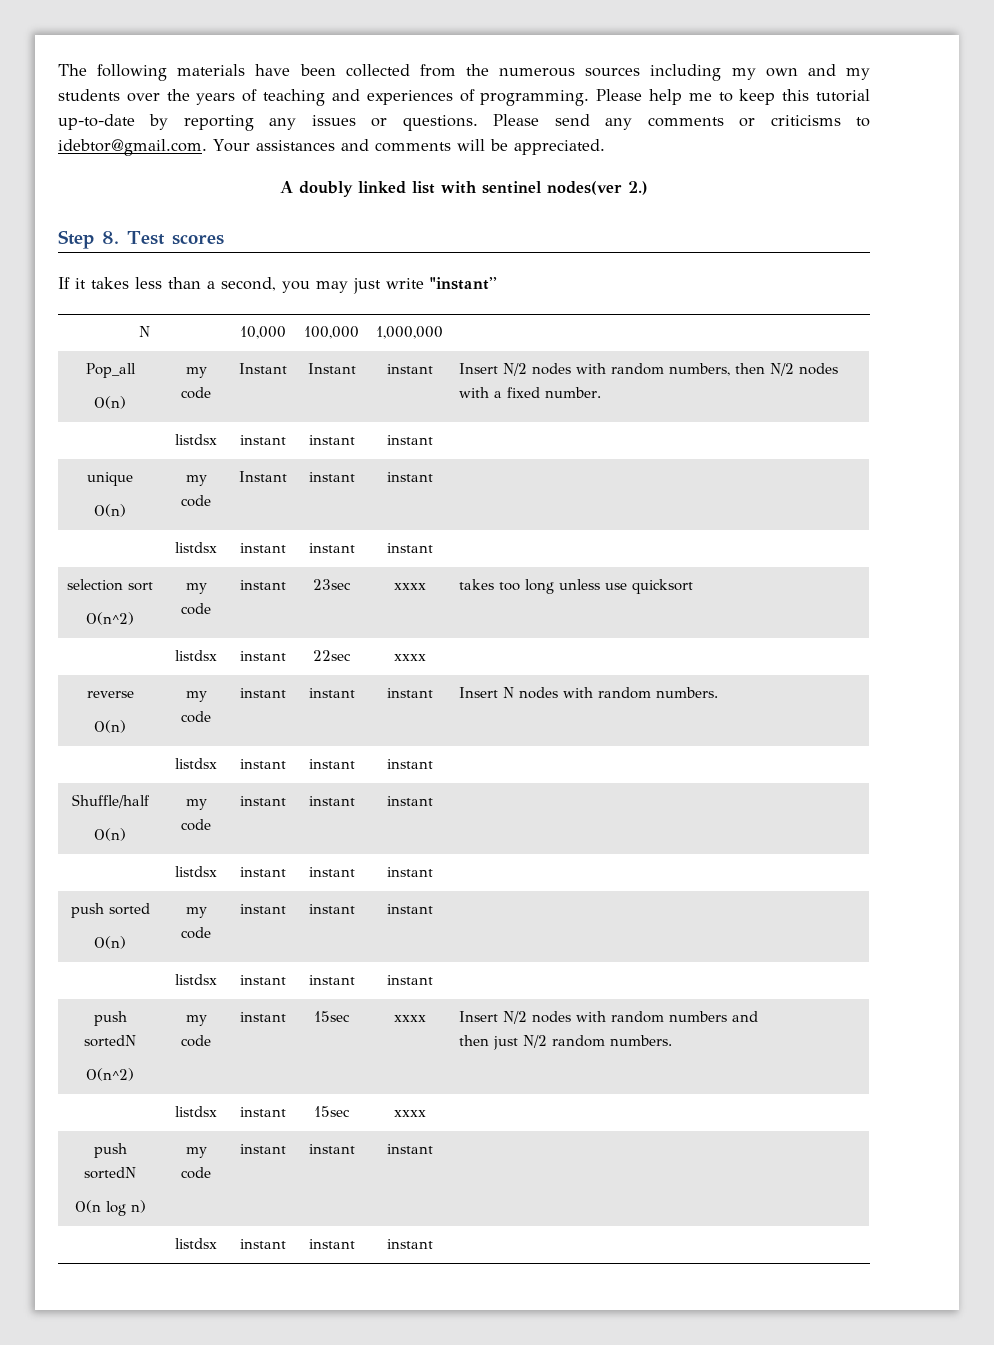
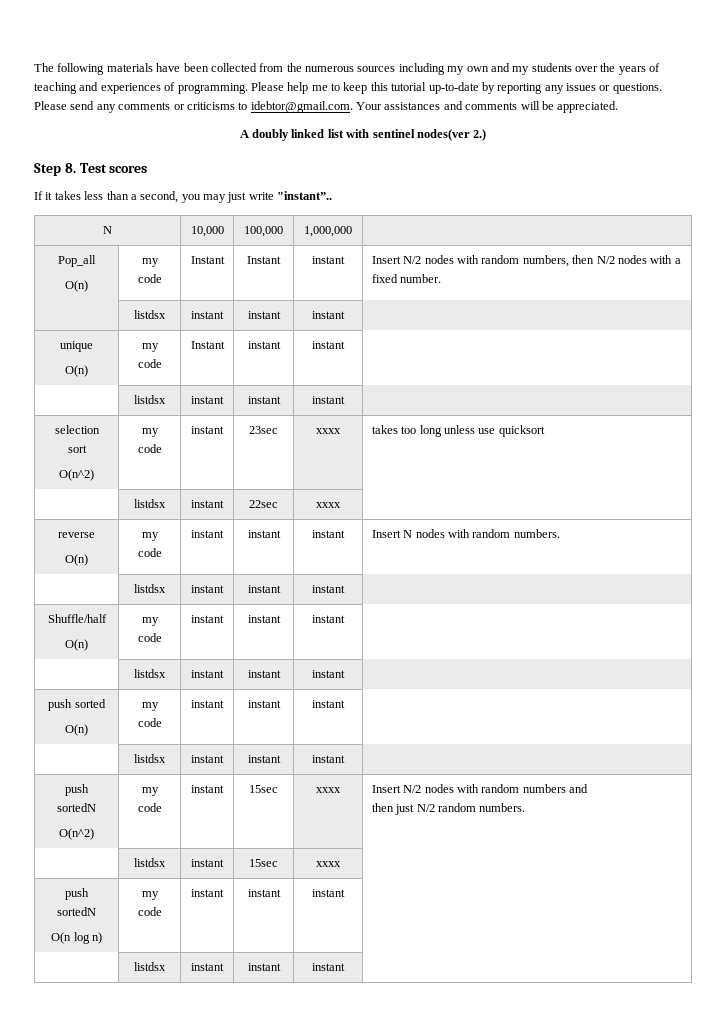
- If it takes less than a second, you may just write "instant”
+ If it takes less than a second, you may just write "instant”..

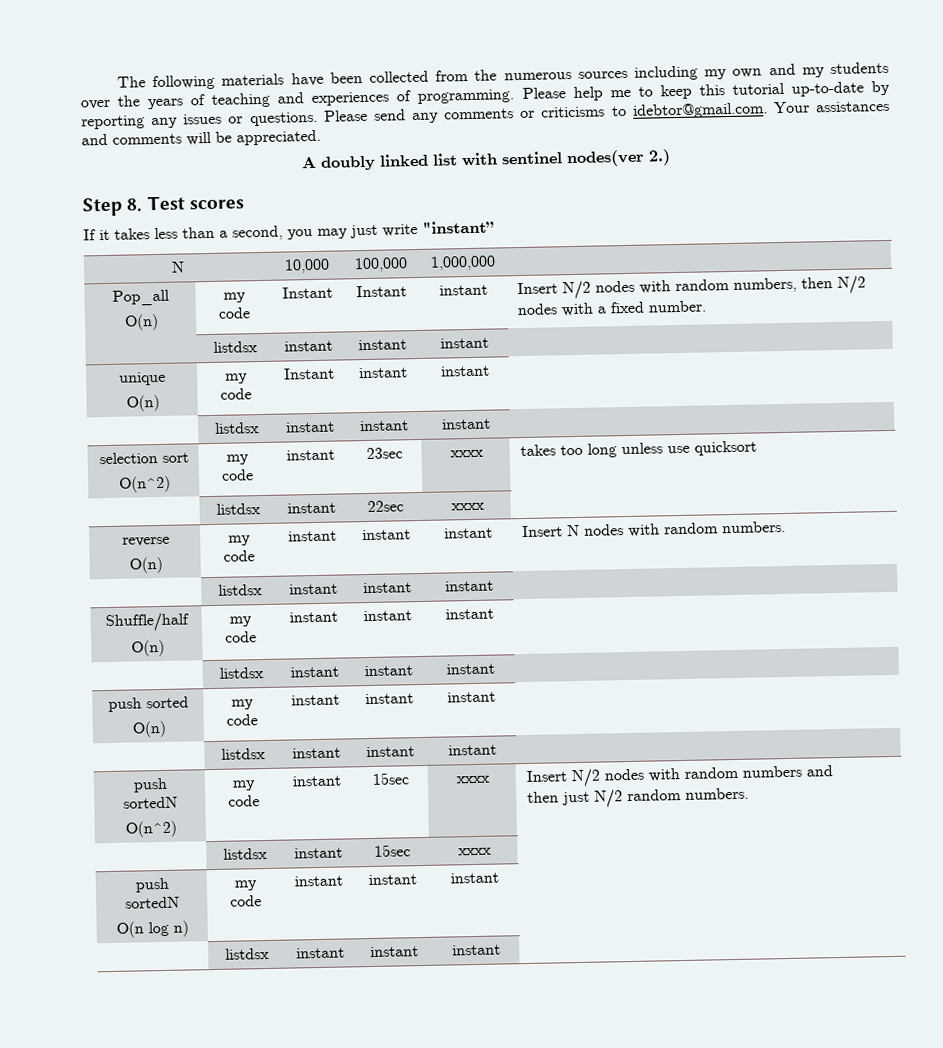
- If it takes less than a second, you may just write "instant”..
+ If it takes less than a second, you may just write "instant”

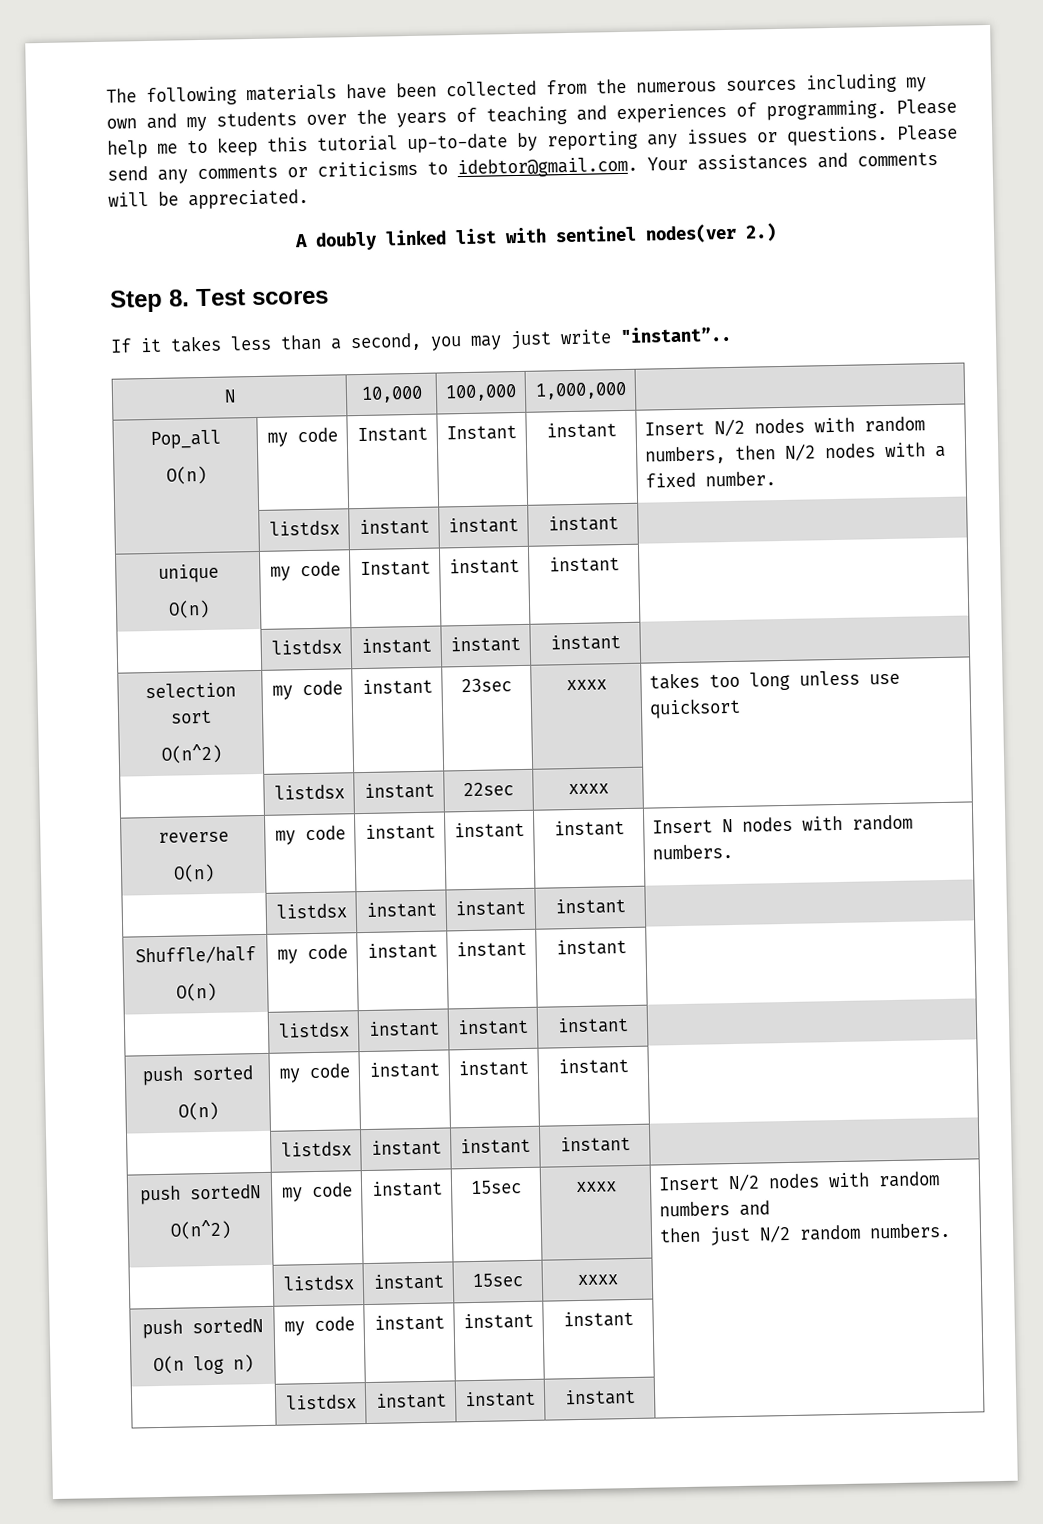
- If it takes less than a second, you may just write "instant”
+ If it takes less than a second, you may just write "instant”..

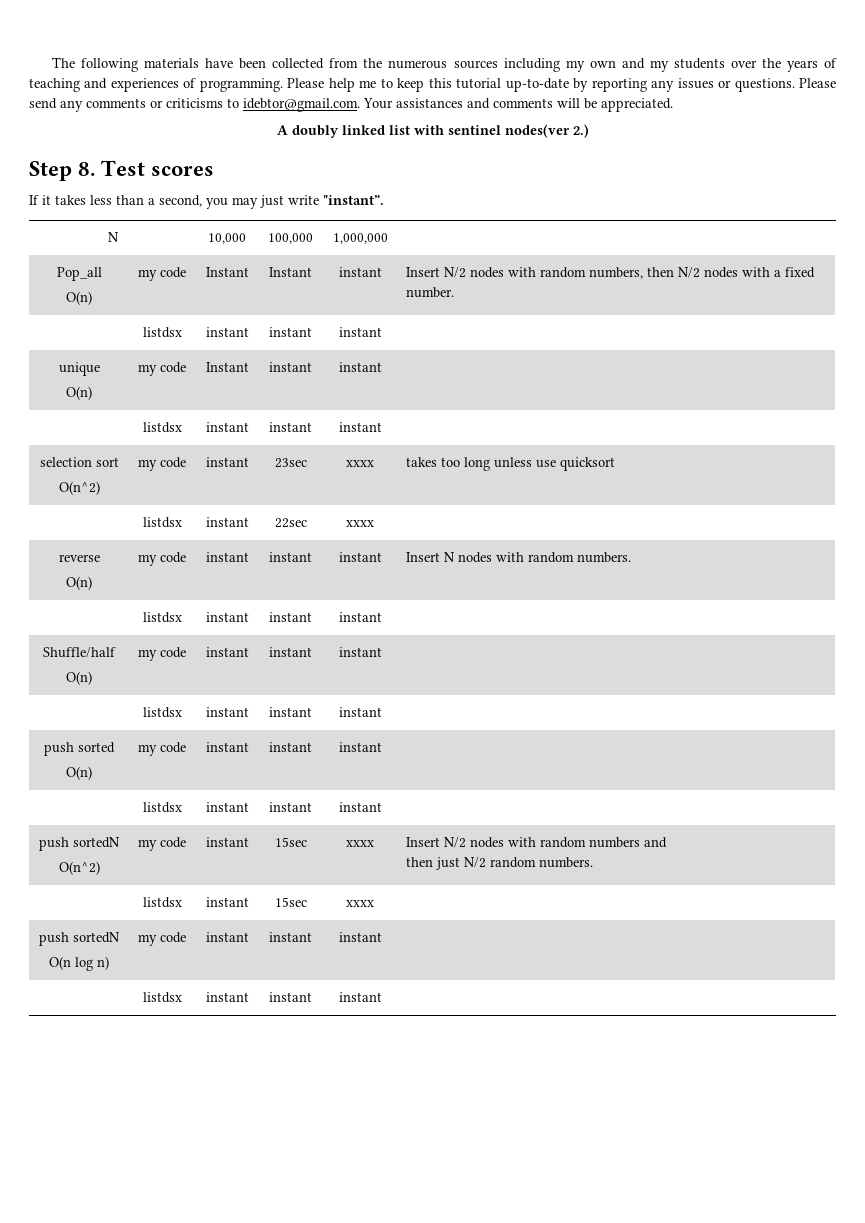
- If it takes less than a second, you may just write "instant”..
+ If it takes less than a second, you may just write "instant”.

